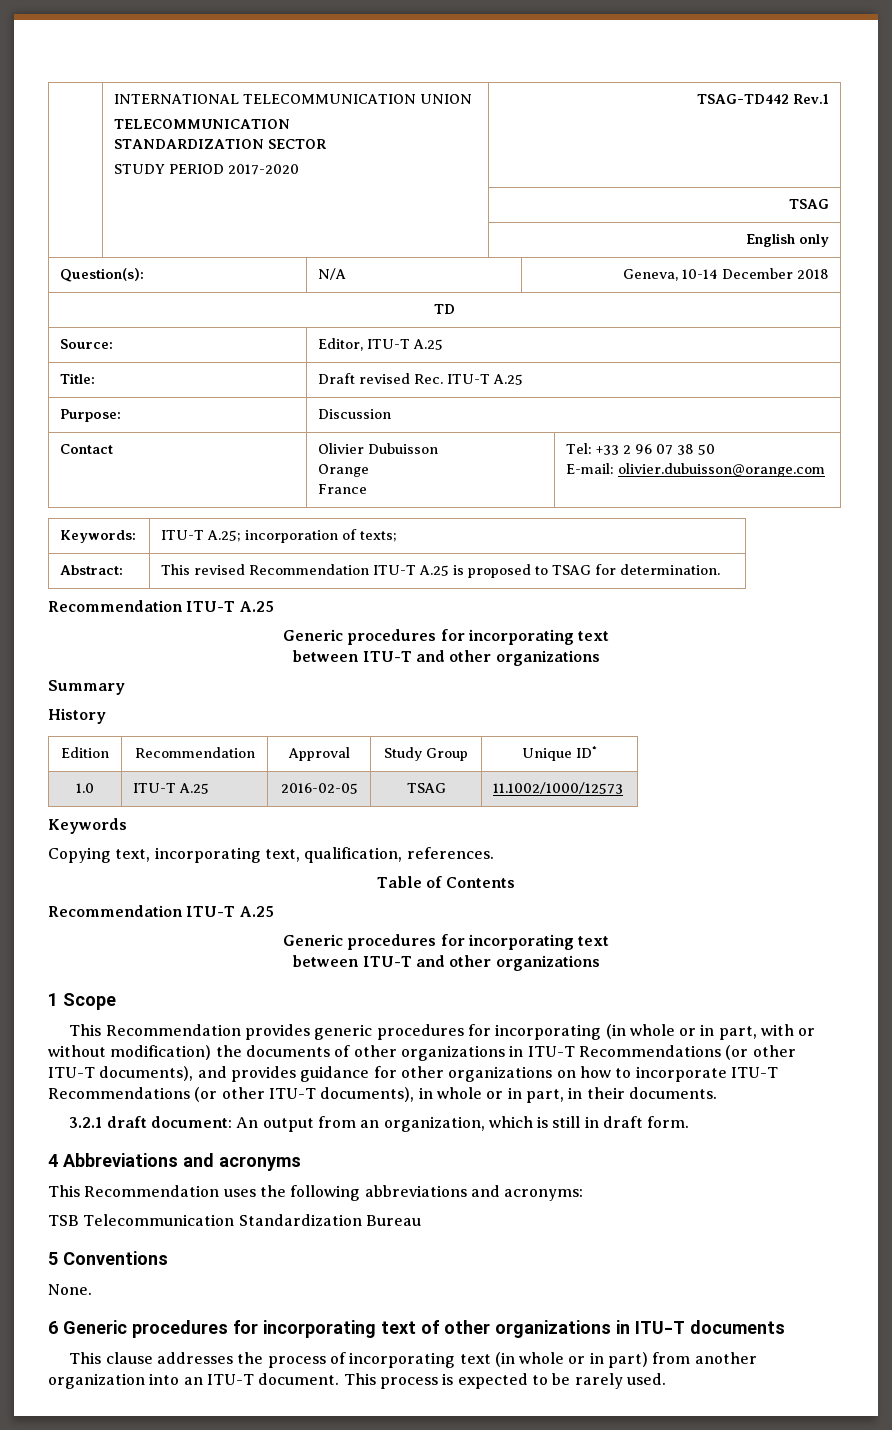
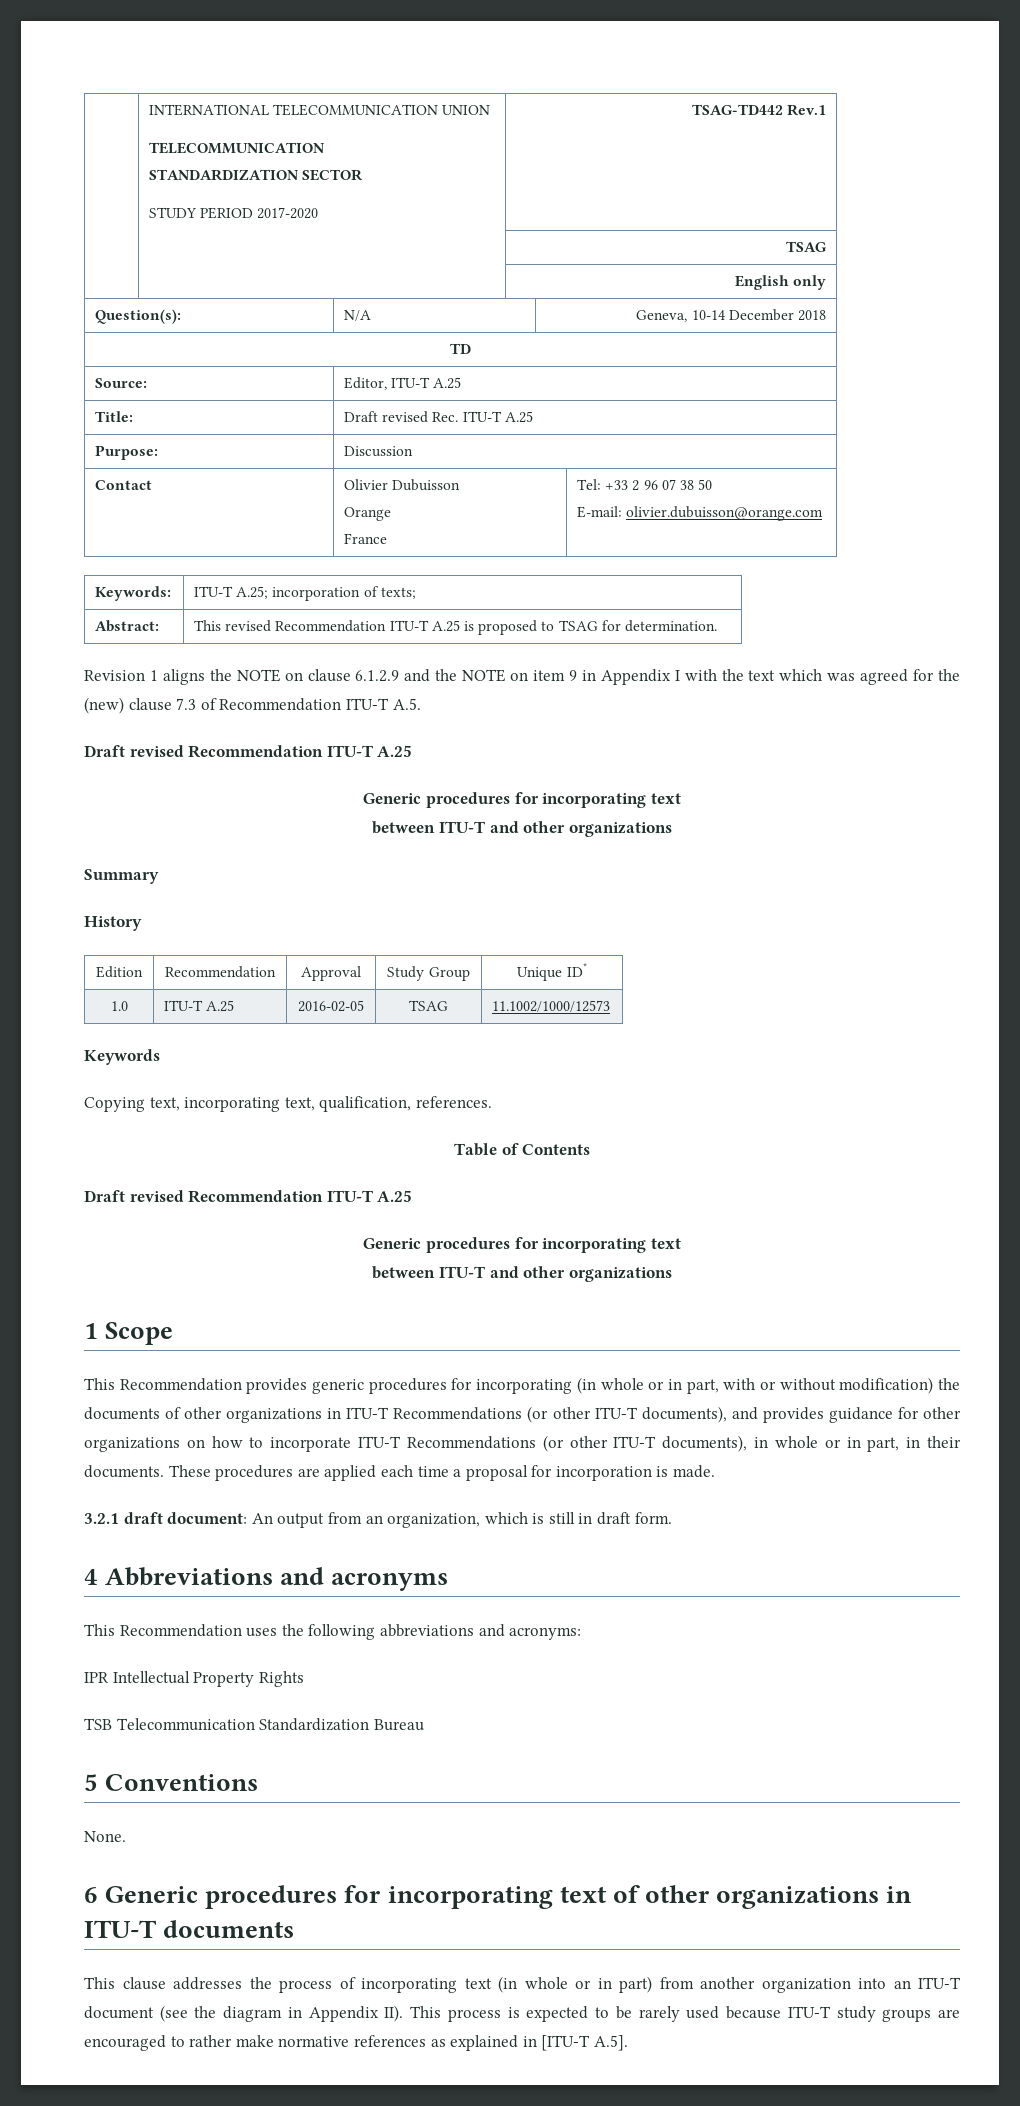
  Abstract: | This revised Recommendation ITU-T A.25 is proposed to TSAG for determination.
- Recommendation ITU-T A.25
+ Revision 1 aligns the NOTE on clause 6.1.2.9 and the NOTE on item 9 in Appendix I with the text which was agreed for the (new) clause 7.3 of Recommendation ITU-T A.5.
+ Draft revised Recommendation ITU-T A.25
  Table of Contents
- Recommendation ITU-T A.25
+ Draft revised Recommendation ITU-T A.25
+ These procedures are applied each time a proposal for incorporation is made.
+ IPR Intellectual Property Rights
- This clause addresses the process of incorporating text (in whole or in part) from another organization into an ITU-T document. This process is expected to be rarely used.
+ This clause addresses the process of incorporating text (in whole or in part) from another organization into an ITU-T document (see the diagram in Appendix II). This process is expected to be rarely used because ITU-T study groups are encouraged to rather make normative references as explained in [ITU-T A.5].

